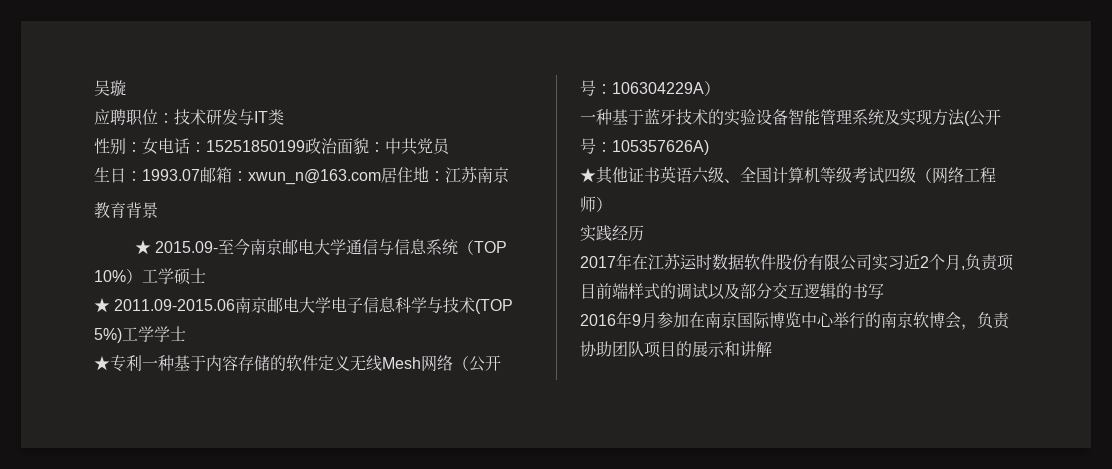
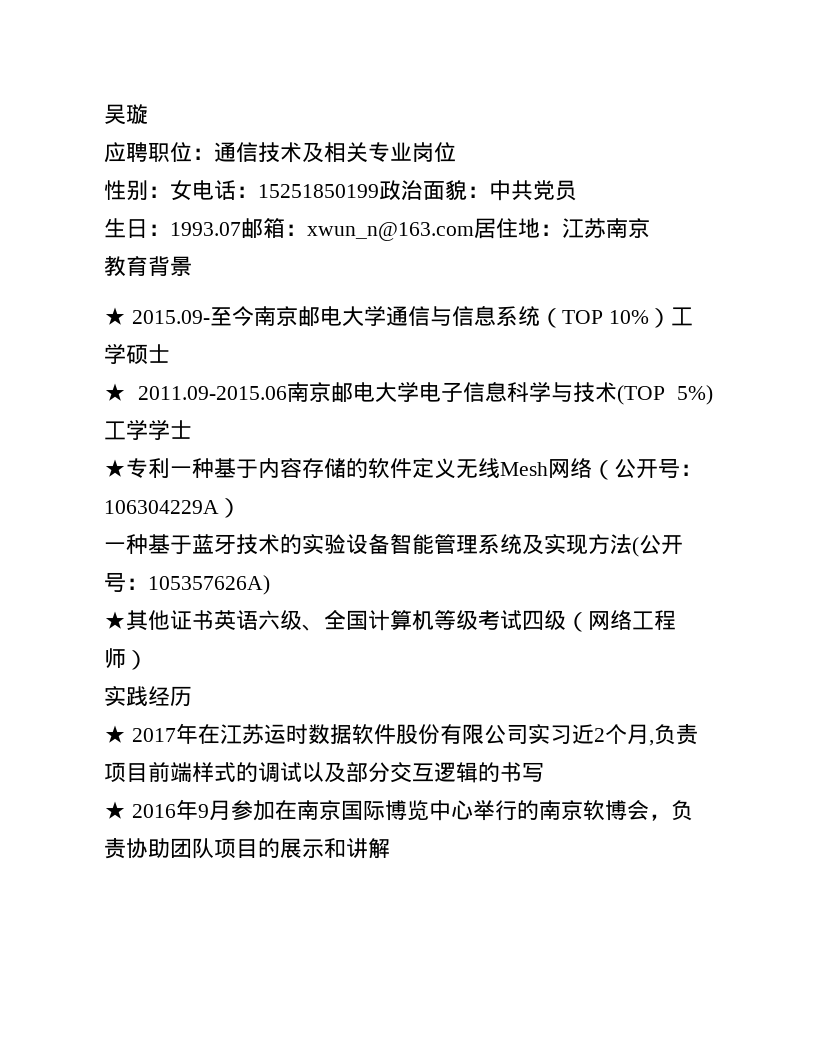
- 应聘职位：技术研发与IT类
+ 应聘职位：通信技术及相关专业岗位
- 2017年在江苏运时数据软件股份有限公司实习近2个月,负责项目前端样式的调试以及部分交互逻辑的书写
+ ★ 2017年在江苏运时数据软件股份有限公司实习近2个月,负责项目前端样式的调试以及部分交互逻辑的书写
- 2016年9月参加在南京国际博览中心举行的南京软博会，负责协助团队项目的展示和讲解
+ ★ 2016年9月参加在南京国际博览中心举行的南京软博会，负责协助团队项目的展示和讲解

